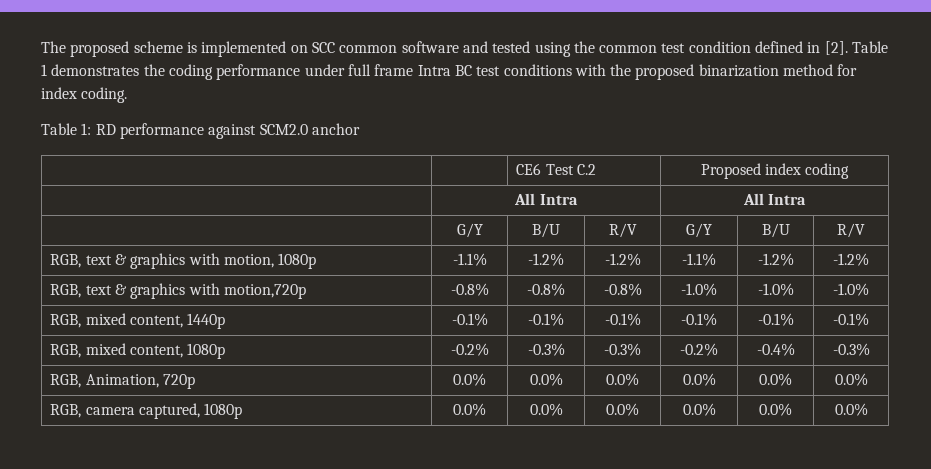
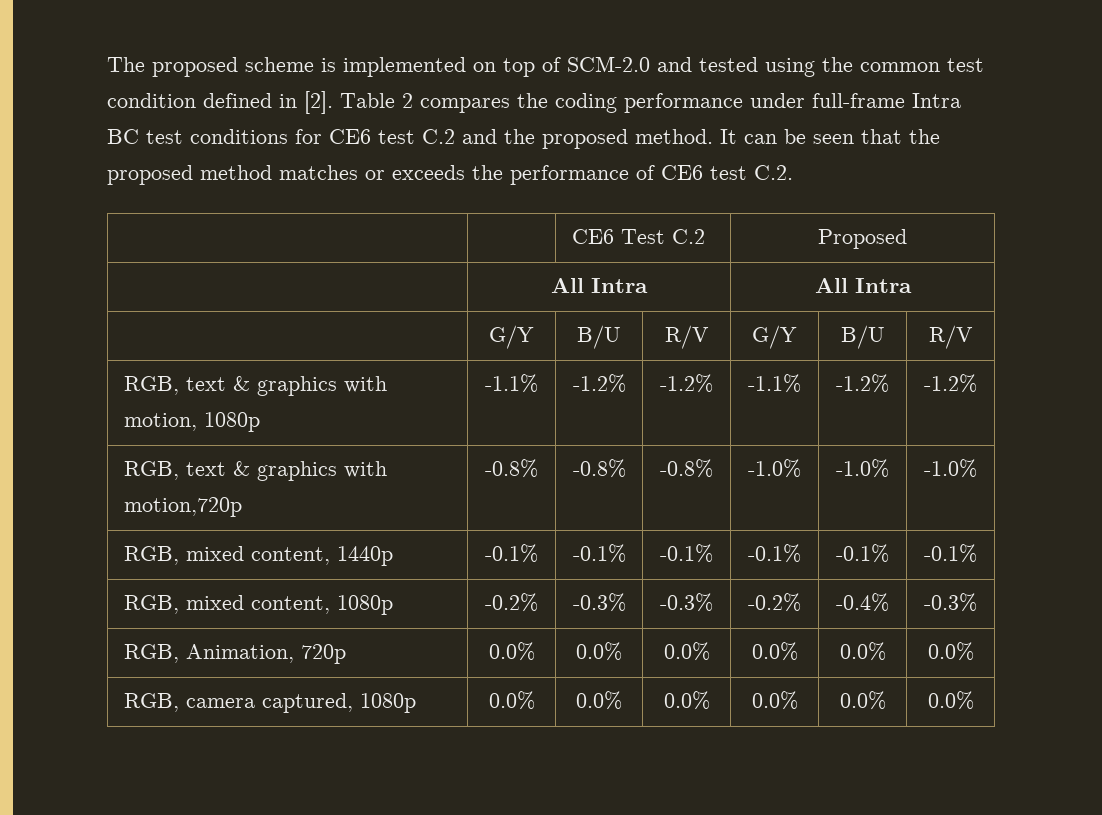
- The proposed scheme is implemented on SCC common software and tested using the common test condition defined in [2].
+ The proposed scheme is implemented on top of SCM-2.0 and tested using the common test condition defined in [2].
- Table 1 demonstrates the coding performance under full frame Intra BC test conditions with the proposed binarization method for index coding.
- Table 1: RD performance against SCM2.0 anchor
+ Table 2 compares the coding performance under full-frame Intra BC test conditions for CE6 test C.2 and the proposed method. It can be seen that the proposed method matches or exceeds the performance of CE6 test C.2.
- | | CE6 Test C.2 | Proposed index coding
+ | | CE6 Test C.2 | Proposed

